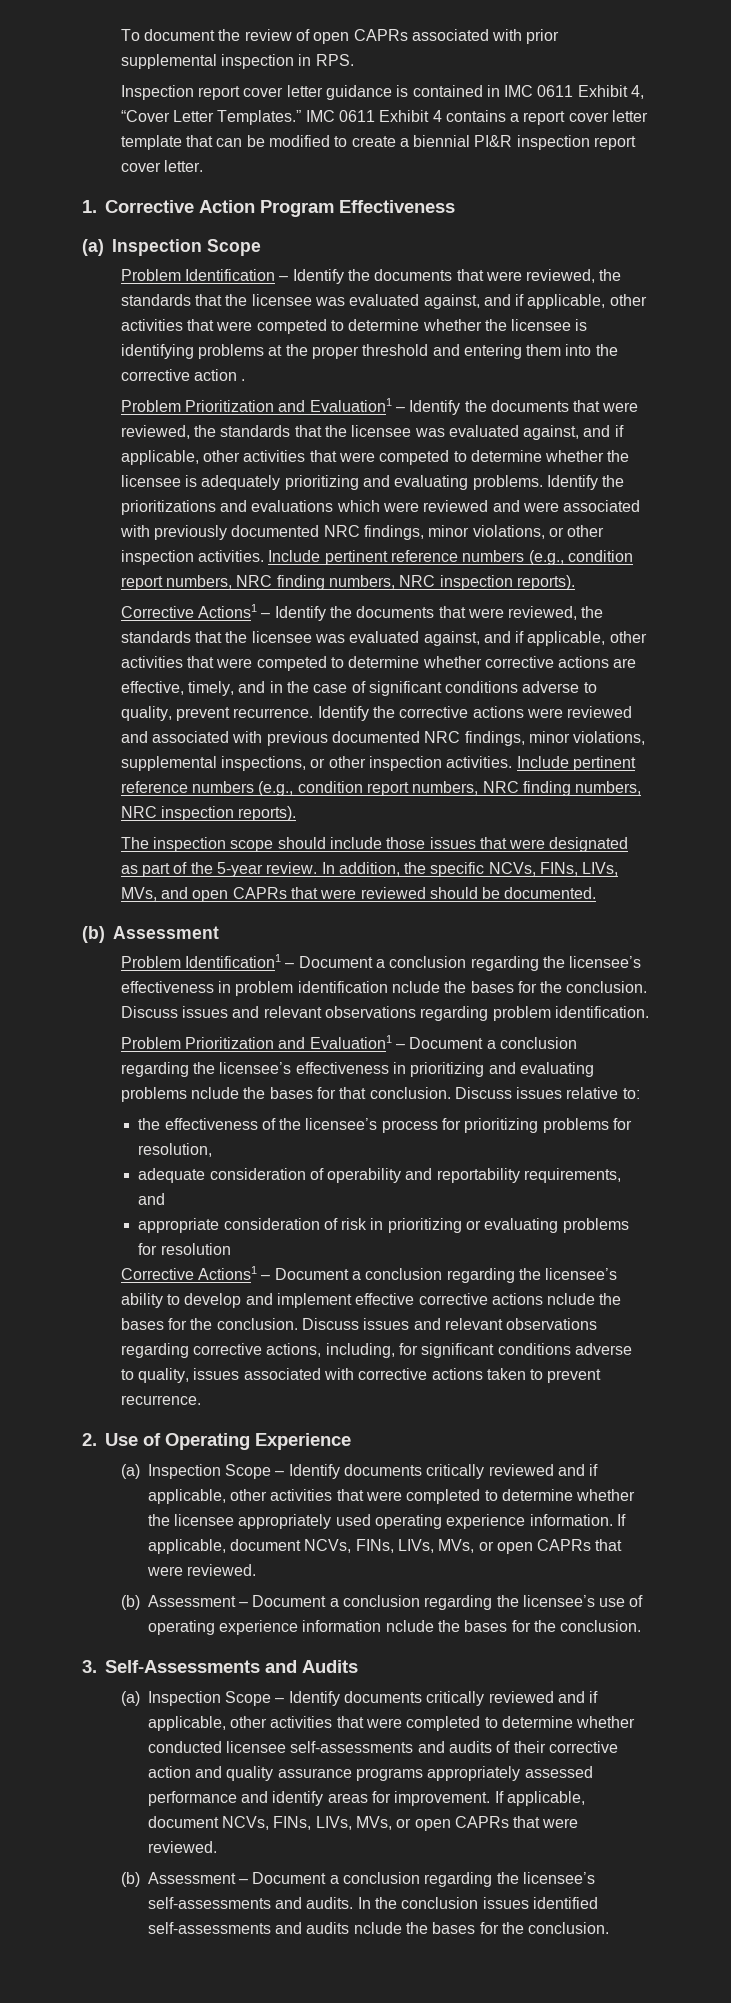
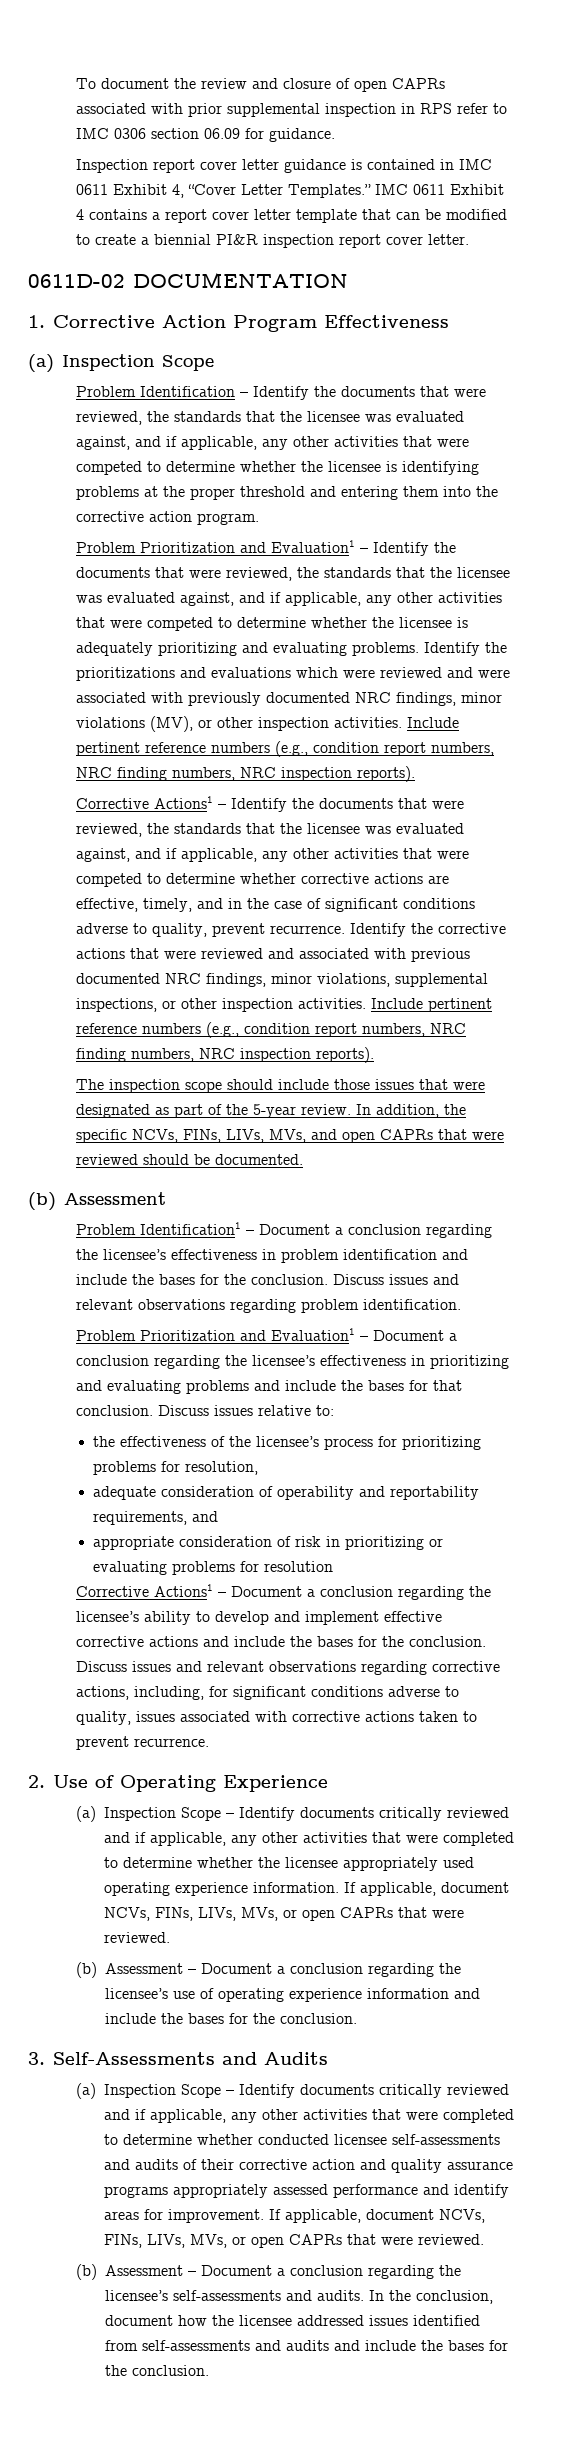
- To document the review of open CAPRs associated with prior supplemental inspection in RPS.
+ To document the review and closure of open CAPRs associated with prior supplemental inspection in RPS refer to IMC 0306 section 06.09 for guidance.
+ 0611D-02 DOCUMENTATION
- Problem Identification – Identify the documents that were reviewed, the standards that the licensee was evaluated against, and if applicable, other activities that were competed to determine whether the licensee is identifying problems at the proper threshold and entering them into the corrective action .
+ Problem Identification – Identify the documents that were reviewed, the standards that the licensee was evaluated against, and if applicable, any other activities that were competed to determine whether the licensee is identifying problems at the proper threshold and entering them into the corrective action program.
- Problem Prioritization and Evaluation1 – Identify the documents that were reviewed, the standards that the licensee was evaluated against, and if applicable, other activities that were competed to determine whether the licensee is adequately prioritizing and evaluating problems.
+ Problem Prioritization and Evaluation1 – Identify the documents that were reviewed, the standards that the licensee was evaluated against, and if applicable, any other activities that were competed to determine whether the licensee is adequately prioritizing and evaluating problems.
- Identify the prioritizations and evaluations which were reviewed and were associated with previously documented NRC findings, minor violations, or other inspection activities.
+ Identify the prioritizations and evaluations which were reviewed and were associated with previously documented NRC findings, minor violations (MV), or other inspection activities.
- Corrective Actions1 – Identify the documents that were reviewed, the standards that the licensee was evaluated against, and if applicable, other activities that were competed to determine whether corrective actions are effective, timely, and in the case of significant conditions adverse to quality, prevent recurrence.
+ Corrective Actions1 – Identify the documents that were reviewed, the standards that the licensee was evaluated against, and if applicable, any other activities that were competed to determine whether corrective actions are effective, timely, and in the case of significant conditions adverse to quality, prevent recurrence.
- Identify the corrective actions were reviewed and associated with previous documented NRC findings, minor violations, supplemental inspections, or other inspection activities.
+ Identify the corrective actions that were reviewed and associated with previous documented NRC findings, minor violations, supplemental inspections, or other inspection activities.
- Problem Identification1 – Document a conclusion regarding the licensee’s effectiveness in problem identification nclude the bases for the conclusion.
+ Problem Identification1 – Document a conclusion regarding the licensee’s effectiveness in problem identification and include the bases for the conclusion.
- Problem Prioritization and Evaluation1 – Document a conclusion regarding the licensee’s effectiveness in prioritizing and evaluating problems nclude the bases for that conclusion.
+ Problem Prioritization and Evaluation1 – Document a conclusion regarding the licensee’s effectiveness in prioritizing and evaluating problems and include the bases for that conclusion.
- Corrective Actions1 – Document a conclusion regarding the licensee’s ability to develop and implement effective corrective actions nclude the bases for the conclusion.
+ Corrective Actions1 – Document a conclusion regarding the licensee’s ability to develop and implement effective corrective actions and include the bases for the conclusion.
- (a) Inspection Scope – Identify documents critically reviewed and if applicable, other activities that were completed to determine whether the licensee appropriately used operating experience information.
+ (a) Inspection Scope – Identify documents critically reviewed and if applicable, any other activities that were completed to determine whether the licensee appropriately used operating experience information.
- (b) Assessment – Document a conclusion regarding the licensee’s use of operating experience information nclude the bases for the conclusion.
+ (b) Assessment – Document a conclusion regarding the licensee’s use of operating experience information and include the bases for the conclusion.
- (a) Inspection Scope – Identify documents critically reviewed and if applicable, other activities that were completed to determine whether conducted licensee self-assessments and audits of their corrective action and quality assurance programs appropriately assessed performance and identify areas for improvement.
+ (a) Inspection Scope – Identify documents critically reviewed and if applicable, any other activities that were completed to determine whether conducted licensee self-assessments and audits of their corrective action and quality assurance programs appropriately assessed performance and identify areas for improvement.
- In the conclusion issues identified self-assessments and audits nclude the bases for the conclusion.
+ In the conclusion, document how the licensee addressed issues identified from self-assessments and audits and include the bases for the conclusion.

